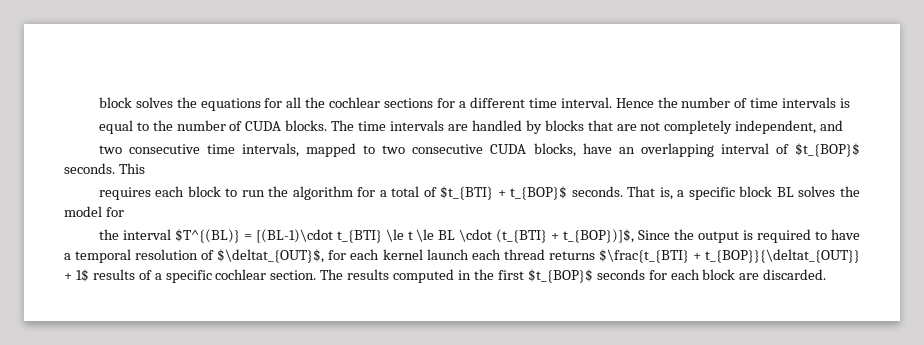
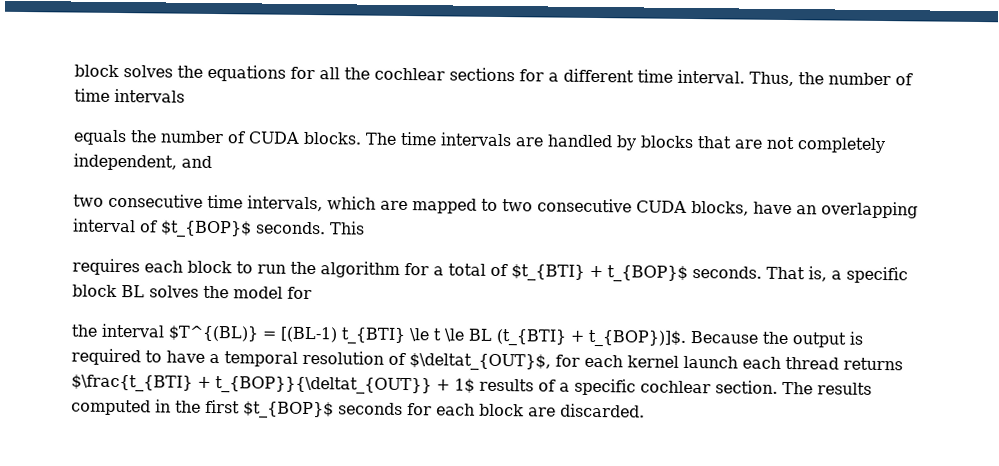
- Hence the number of time intervals is
- equal to the number of CUDA blocks.
+ Thus, the number of time intervals
+ equals the number of CUDA blocks.
- two consecutive time intervals, mapped to two consecutive CUDA blocks, have an overlapping interval of $t_{BOP}$ seconds.
+ two consecutive time intervals, which are mapped to two consecutive CUDA blocks, have an overlapping interval of $t_{BOP}$ seconds.
- the interval $T^{(BL)} = [(BL-1)\cdot t_{BTI} \le t \le BL \cdot (t_{BTI} + t_{BOP})]$, Since the output is required to have a temporal resolution of $\deltat_{OUT}$, for each kernel launch each thread returns $\frac{t_{BTI} + t_{BOP}}{\deltat_{OUT}} + 1$ results of a specific cochlear section.
+ the interval $T^{(BL)} = [(BL-1) t_{BTI} \le t \le BL (t_{BTI} + t_{BOP})]$. Because the output is required to have a temporal resolution of $\deltat_{OUT}$, for each kernel launch each thread returns $\frac{t_{BTI} + t_{BOP}}{\deltat_{OUT}} + 1$ results of a specific cochlear section.

